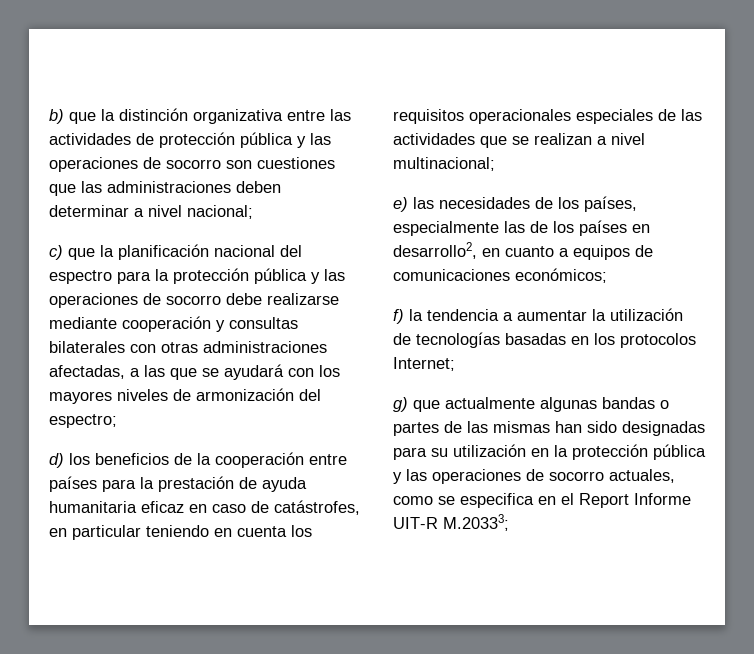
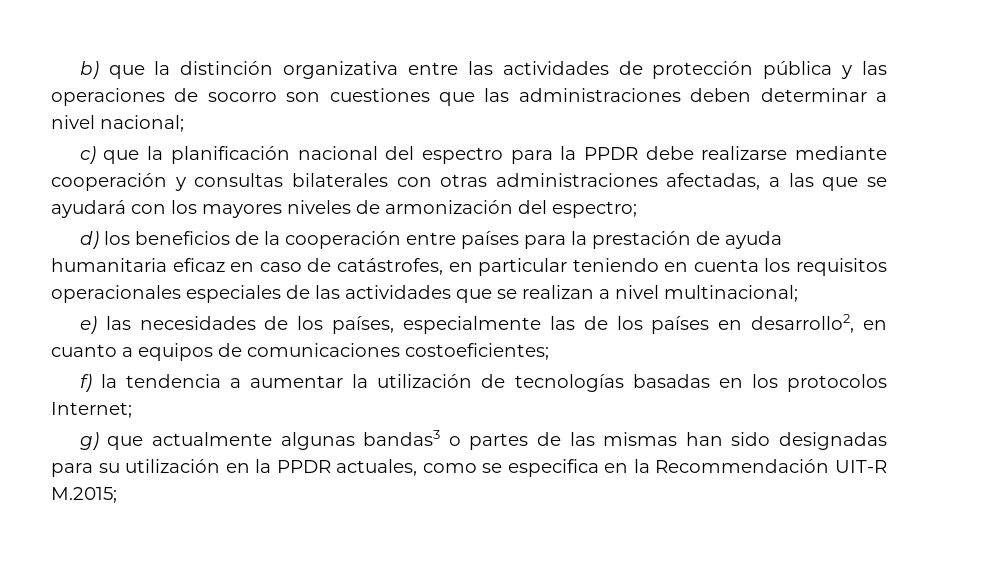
- c) que la planificación nacional del espectro para la protección pública y las operaciones de socorro debe realizarse mediante cooperación y consultas bilaterales con otras administraciones afectadas, a las que se ayudará con los mayores niveles de armonización del espectro;
+ c) que la planificación nacional del espectro para la PPDR debe realizarse mediante cooperación y consultas bilaterales con otras administraciones afectadas, a las que se ayudará con los mayores niveles de armonización del espectro;
- e) las necesidades de los países, especialmente las de los países en desarrollo2, en cuanto a equipos de comunicaciones económicos;
+ e) las necesidades de los países, especialmente las de los países en desarrollo2, en cuanto a equipos de comunicaciones costoeficientes;
- g) que actualmente algunas bandas o partes de las mismas han sido designadas para su utilización en la protección pública y las operaciones de socorro actuales, como se especifica en el Report Informe UIT-R M.20333;
+ g) que actualmente algunas bandas3 o partes de las mismas han sido designadas para su utilización en la PPDR actuales, como se especifica en la Recommendación UIT-R M.2015;

